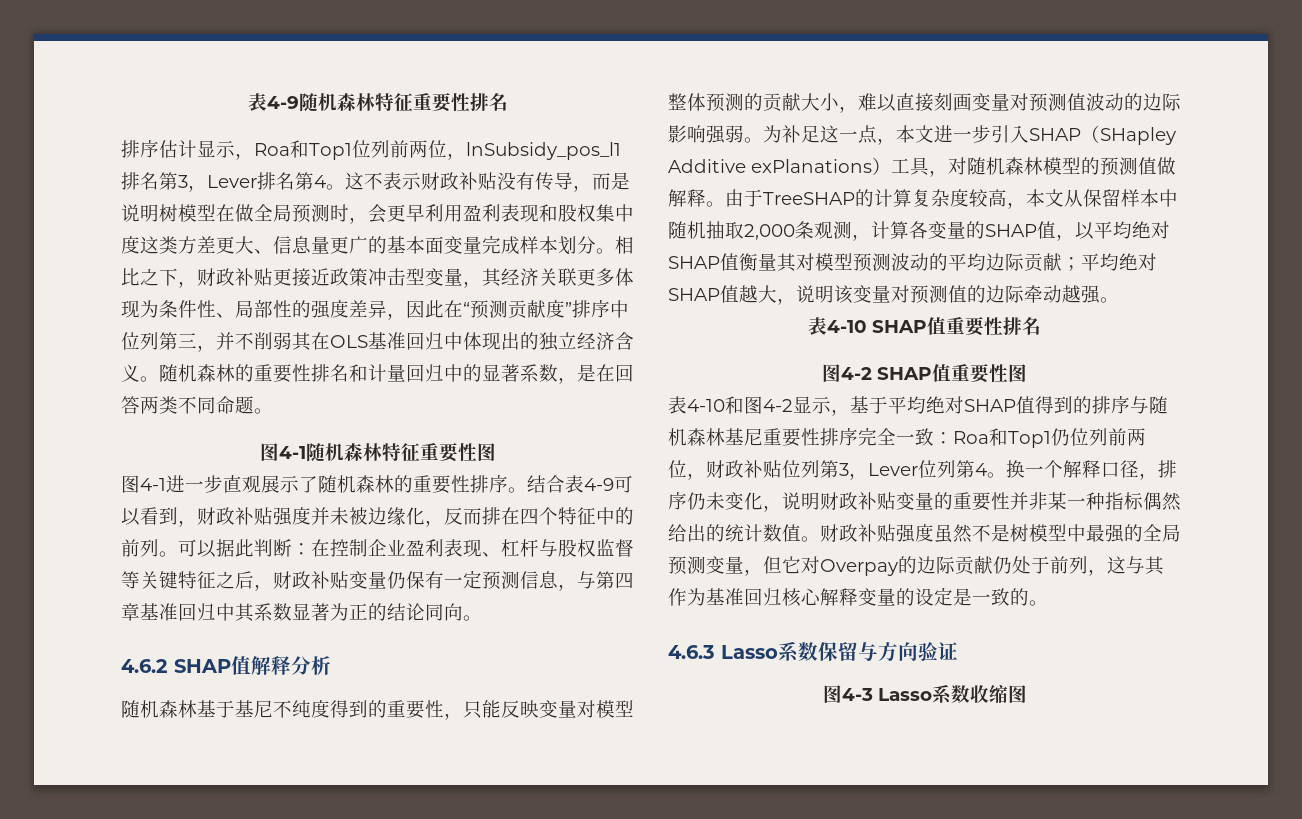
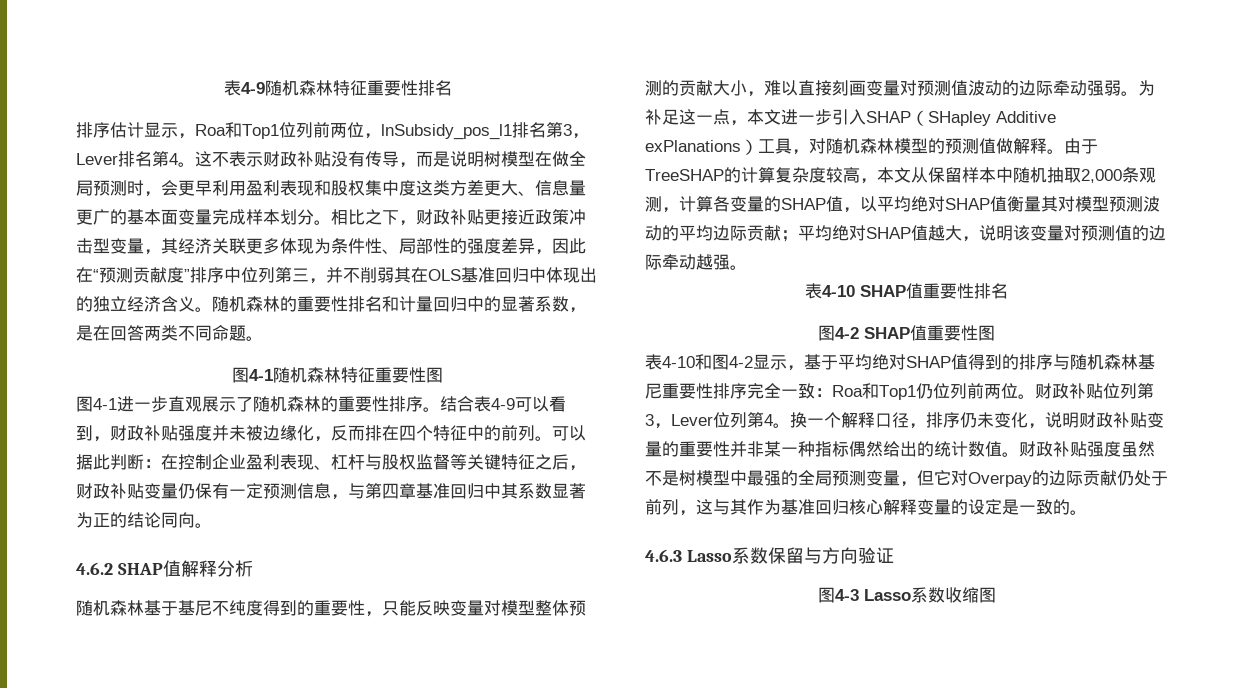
- 随机森林基于基尼不纯度得到的重要性，只能反映变量对模型整体预测的贡献大小，难以直接刻画变量对预测值波动的边际影响强弱。
+ 随机森林基于基尼不纯度得到的重要性，只能反映变量对模型整体预测的贡献大小，难以直接刻画变量对预测值波动的边际牵动强弱。
- 表4-10和图4-2显示，基于平均绝对SHAP值得到的排序与随机森林基尼重要性排序完全一致：Roa和Top1仍位列前两位，财政补贴位列第3，Lever位列第4。
+ 表4-10和图4-2显示，基于平均绝对SHAP值得到的排序与随机森林基尼重要性排序完全一致：Roa和Top1仍位列前两位。财政补贴位列第3，Lever位列第4。

